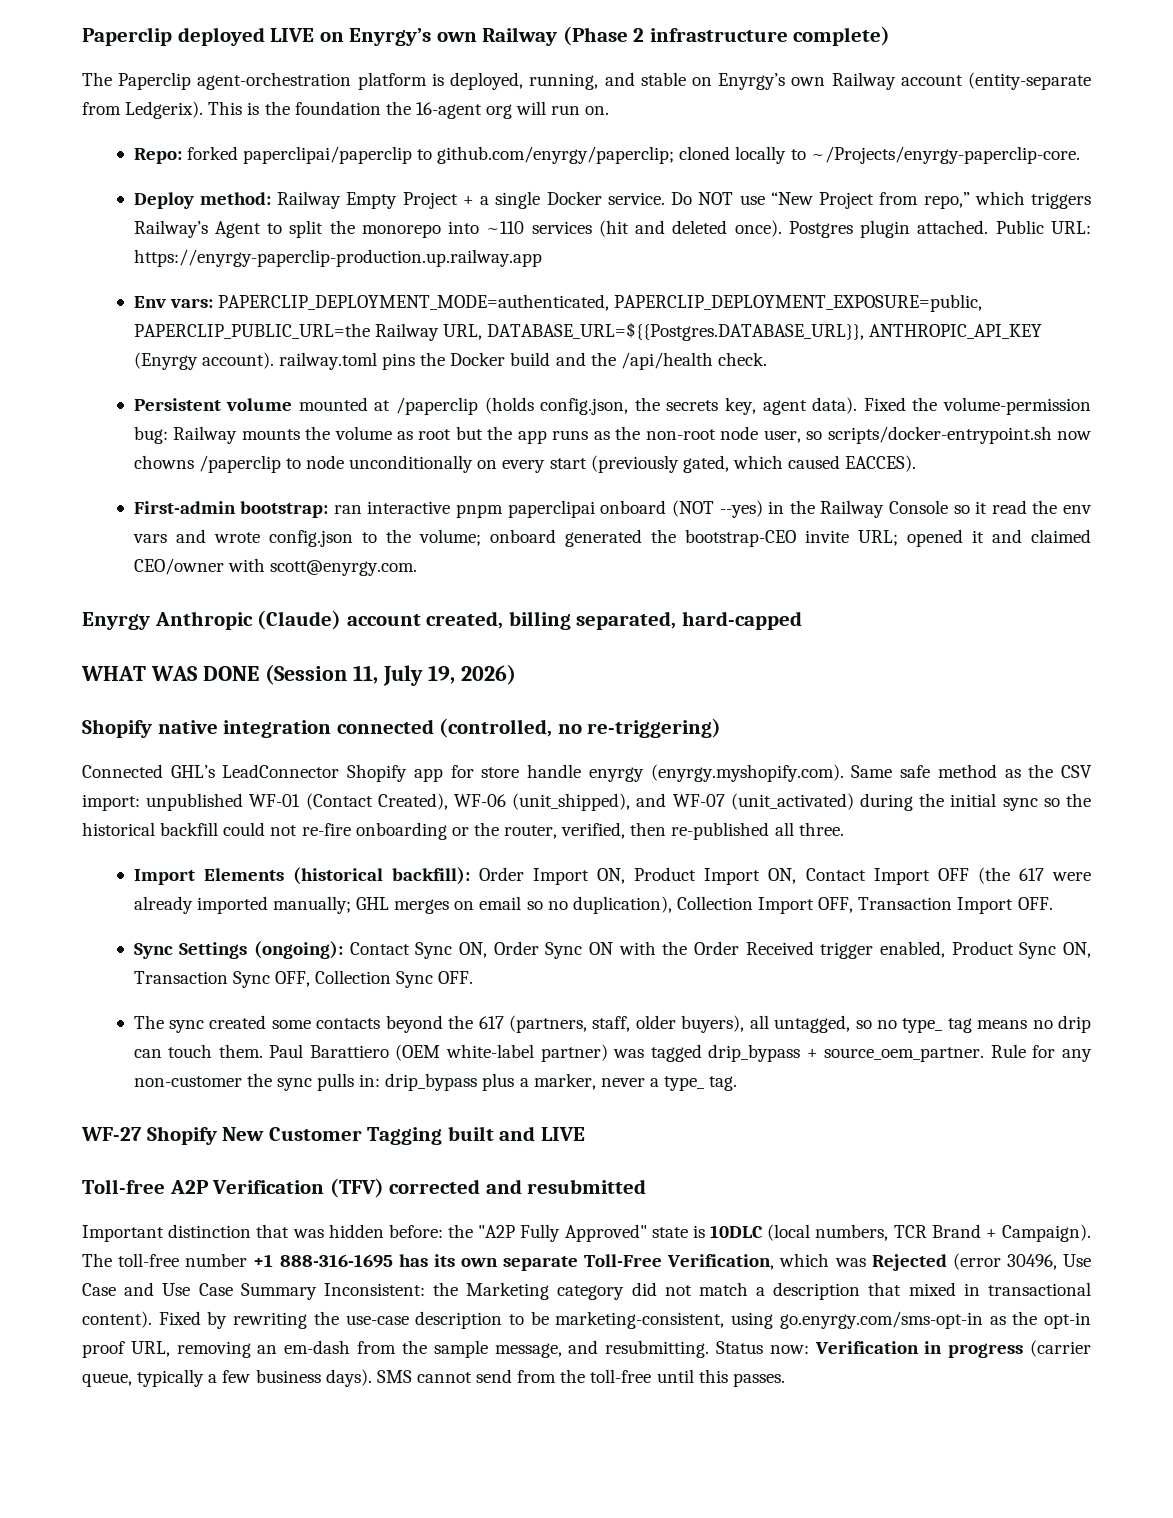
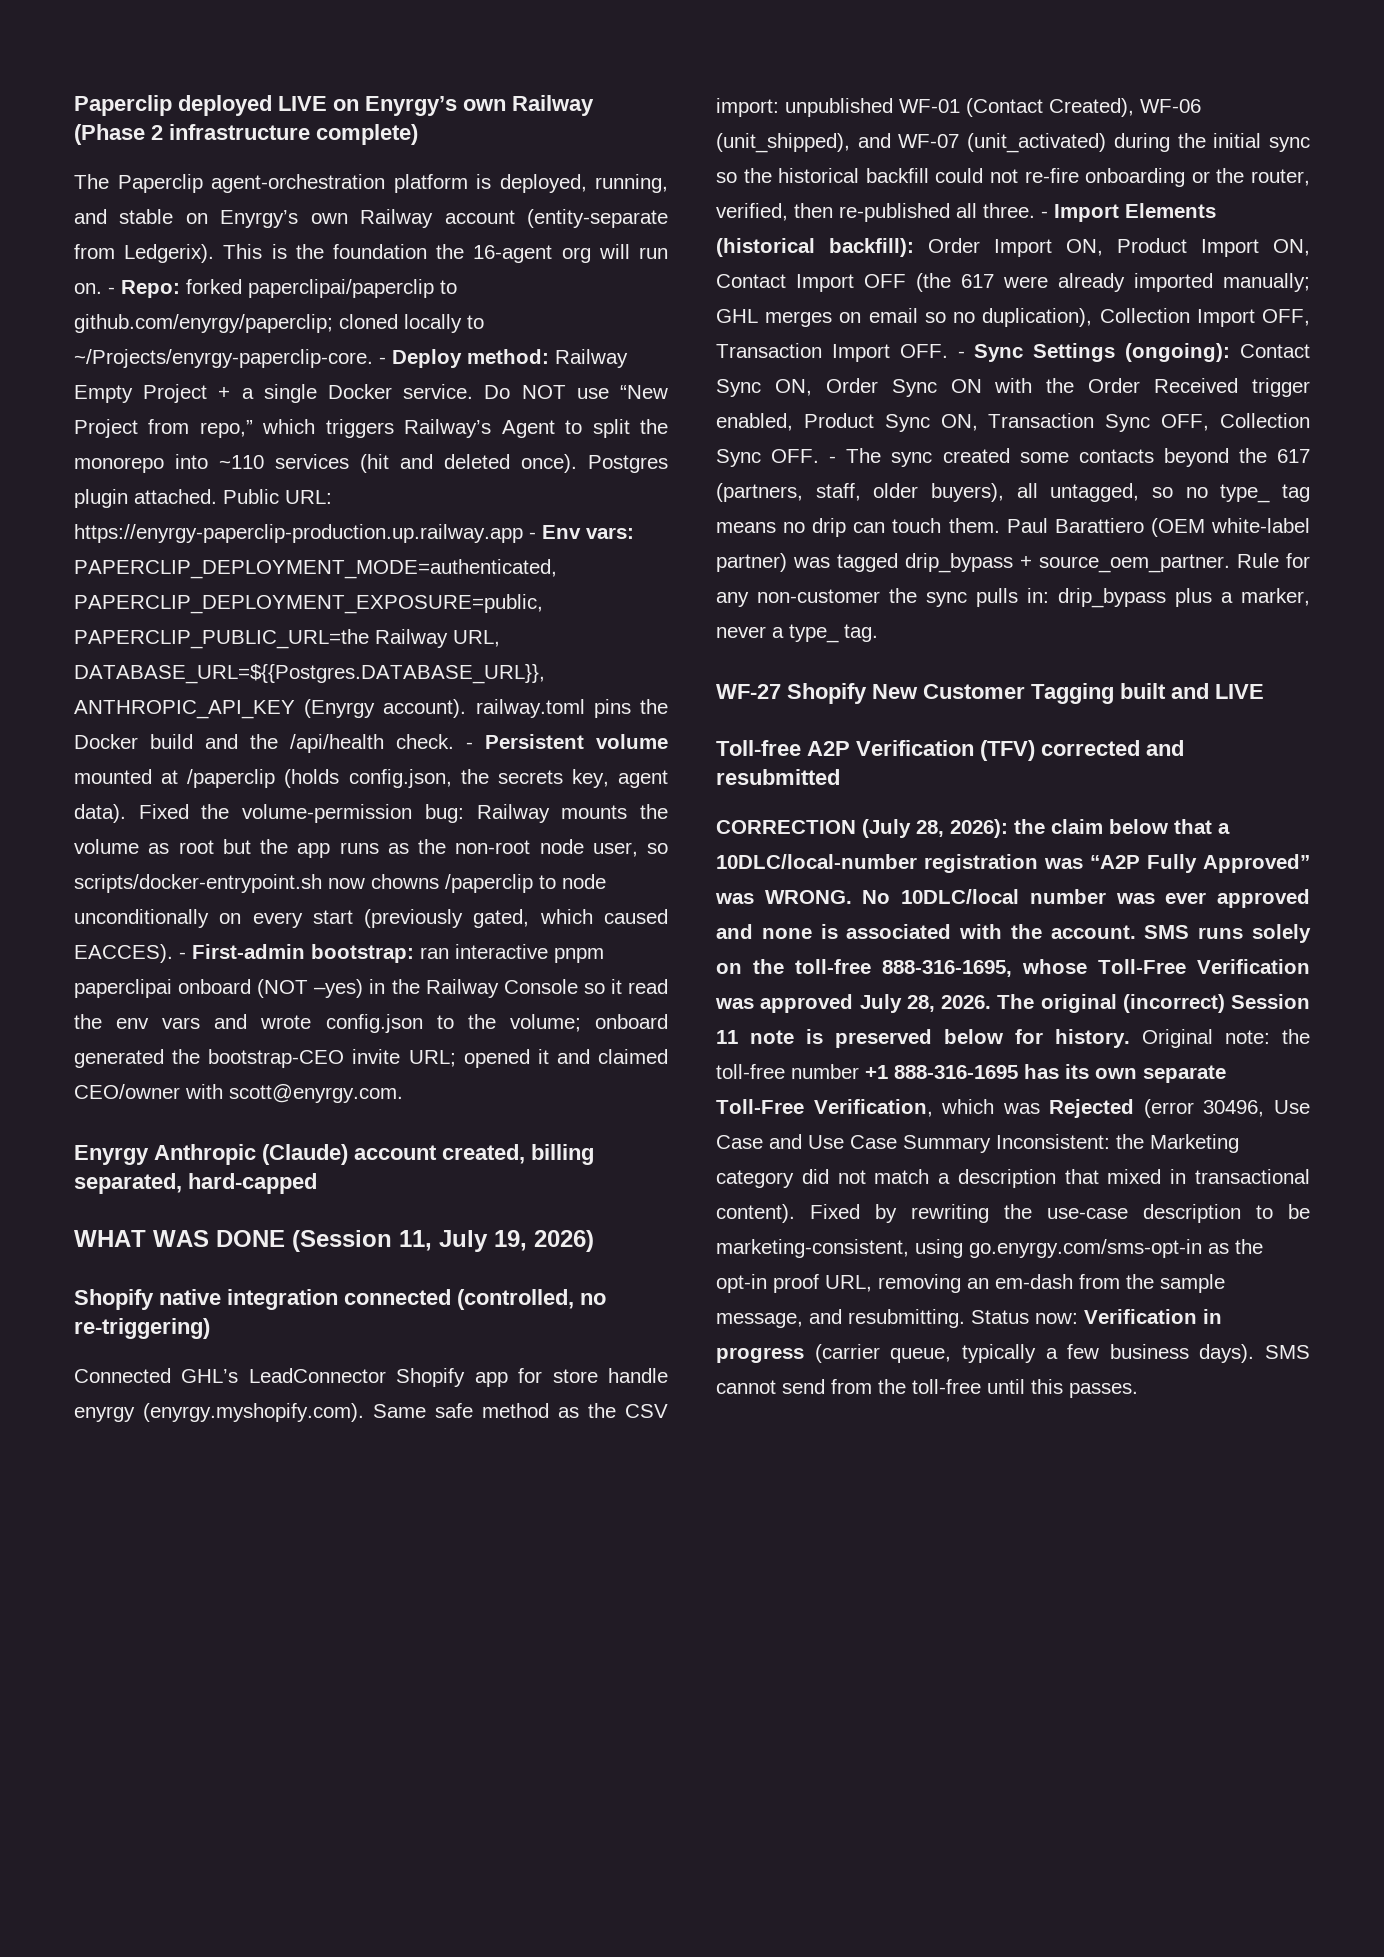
- This is the foundation the 16-agent org will run on.
- Repo: forked paperclipai/paperclip to github.com/enyrgy/paperclip; cloned locally to ~/Projects/enyrgy-paperclip-core.
- Deploy method: Railway Empty Project + a single Docker service.
+ This is the foundation the 16-agent org will run on. - Repo: forked paperclipai/paperclip to github.com/enyrgy/paperclip; cloned locally to ~/Projects/enyrgy-paperclip-core. - Deploy method: Railway Empty Project + a single Docker service.
- Public URL: https://enyrgy-paperclip-production.up.railway.app
- Env vars: PAPERCLIP_DEPLOYMENT_MODE=authenticated, PAPERCLIP_DEPLOYMENT_EXPOSURE=public, PAPERCLIP_PUBLIC_URL=the Railway URL, DATABASE_URL=${{Postgres.DATABASE_URL}}, ANTHROPIC_API_KEY (Enyrgy account). railway.toml pins the Docker build and the /api/health check.
- Persistent volume mounted at /paperclip (holds config.json, the secrets key, agent data).
+ Public URL: https://enyrgy-paperclip-production.up.railway.app - Env vars: PAPERCLIP_DEPLOYMENT_MODE=authenticated, PAPERCLIP_DEPLOYMENT_EXPOSURE=public, PAPERCLIP_PUBLIC_URL=the Railway URL, DATABASE_URL=${{Postgres.DATABASE_URL}}, ANTHROPIC_API_KEY (Enyrgy account). railway.toml pins the Docker build and the /api/health check. - Persistent volume mounted at /paperclip (holds config.json, the secrets key, agent data).
- Railway mounts the volume as root but the app runs as the non-root node user, so scripts/docker-entrypoint.sh now chowns /paperclip to node unconditionally on every start (previously gated, which caused EACCES).
- First-admin bootstrap:
+ Railway mounts the volume as root but the app runs as the non-root node user, so scripts/docker-entrypoint.sh now chowns /paperclip to node unconditionally on every start (previously gated, which caused EACCES). - First-admin bootstrap:
- ran interactive pnpm paperclipai onboard (NOT --yes) in the Railway Console so it read the env vars and wrote config.json to the volume;
+ ran interactive pnpm paperclipai onboard (NOT –yes) in the Railway Console so it read the env vars and wrote config.json to the volume;
- unpublished WF-01 (Contact Created), WF-06 (unit_shipped), and WF-07 (unit_activated) during the initial sync so the historical backfill could not re-fire onboarding or the router, verified, then re-published all three.
- Import Elements (historical backfill):
+ unpublished WF-01 (Contact Created), WF-06 (unit_shipped), and WF-07 (unit_activated) during the initial sync so the historical backfill could not re-fire onboarding or the router, verified, then re-published all three. - Import Elements (historical backfill):
- GHL merges on email so no duplication), Collection Import OFF, Transaction Import OFF.
- Sync Settings (ongoing):
+ GHL merges on email so no duplication), Collection Import OFF, Transaction Import OFF. - Sync Settings (ongoing):
- Contact Sync ON, Order Sync ON with the Order Received trigger enabled, Product Sync ON, Transaction Sync OFF, Collection Sync OFF.
- The sync created some contacts beyond the 617 (partners, staff, older buyers), all untagged, so no type_ tag means no drip can touch them.
+ Contact Sync ON, Order Sync ON with the Order Received trigger enabled, Product Sync ON, Transaction Sync OFF, Collection Sync OFF. - The sync created some contacts beyond the 617 (partners, staff, older buyers), all untagged, so no type_ tag means no drip can touch them.
- Important distinction that was hidden before: the "A2P Fully Approved" state is 10DLC (local numbers, TCR Brand + Campaign). The toll-free number +1 888-316-1695 has its own separate Toll-Free Verification, which was Rejected (error 30496, Use Case and Use Case Summary Inconsistent: the Marketing category did not match a description that mixed in transactional content).
+ CORRECTION (July 28, 2026): the claim below that a 10DLC/local-number registration was “A2P Fully Approved” was WRONG. No 10DLC/local number was ever approved and none is associated with the account. SMS runs solely on the toll-free 888-316-1695, whose Toll-Free Verification was approved July 28, 2026. The original (incorrect) Session 11 note is preserved below for history. Original note: the toll-free number +1 888-316-1695 has its own separate Toll-Free Verification, which was Rejected (error 30496, Use Case and Use Case Summary Inconsistent: the Marketing category did not match a description that mixed in transactional content).

